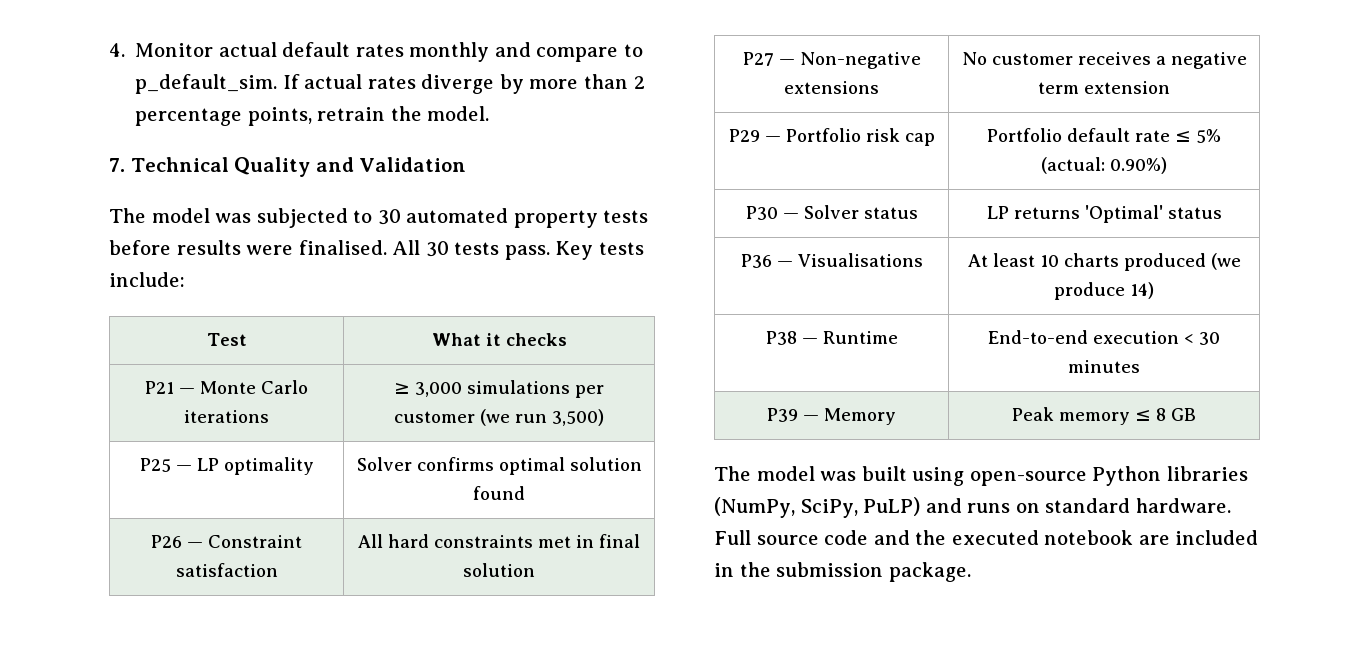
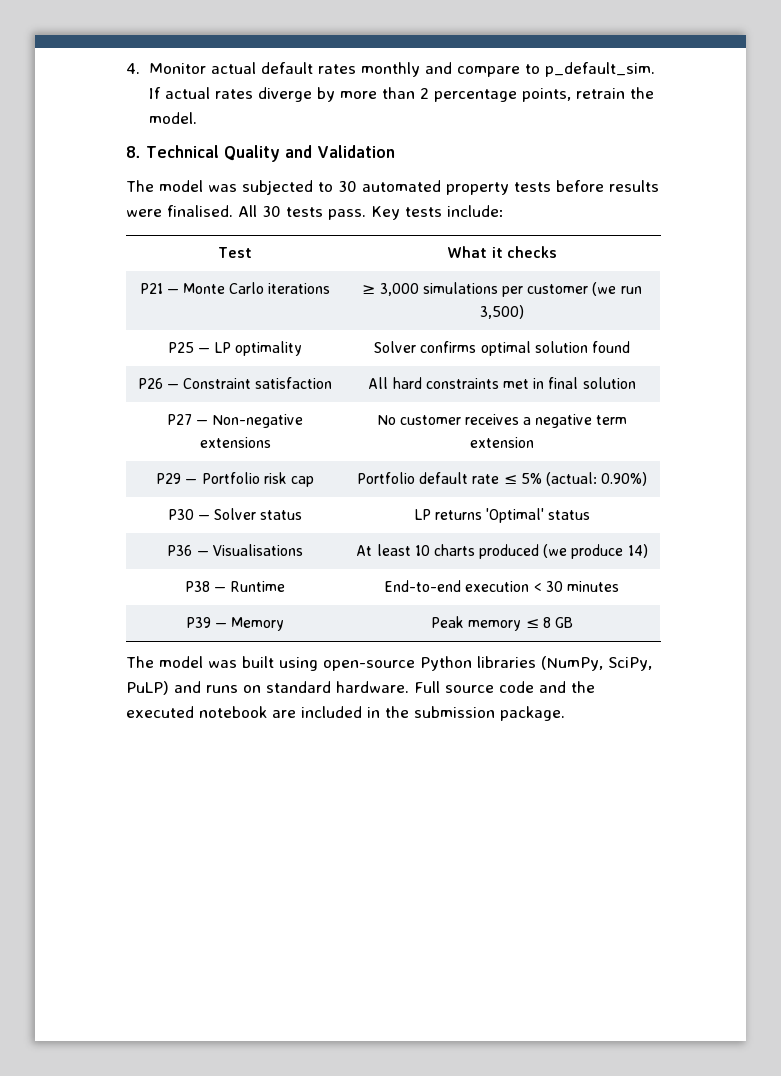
- 7. Technical Quality and Validation
+ 8. Technical Quality and Validation

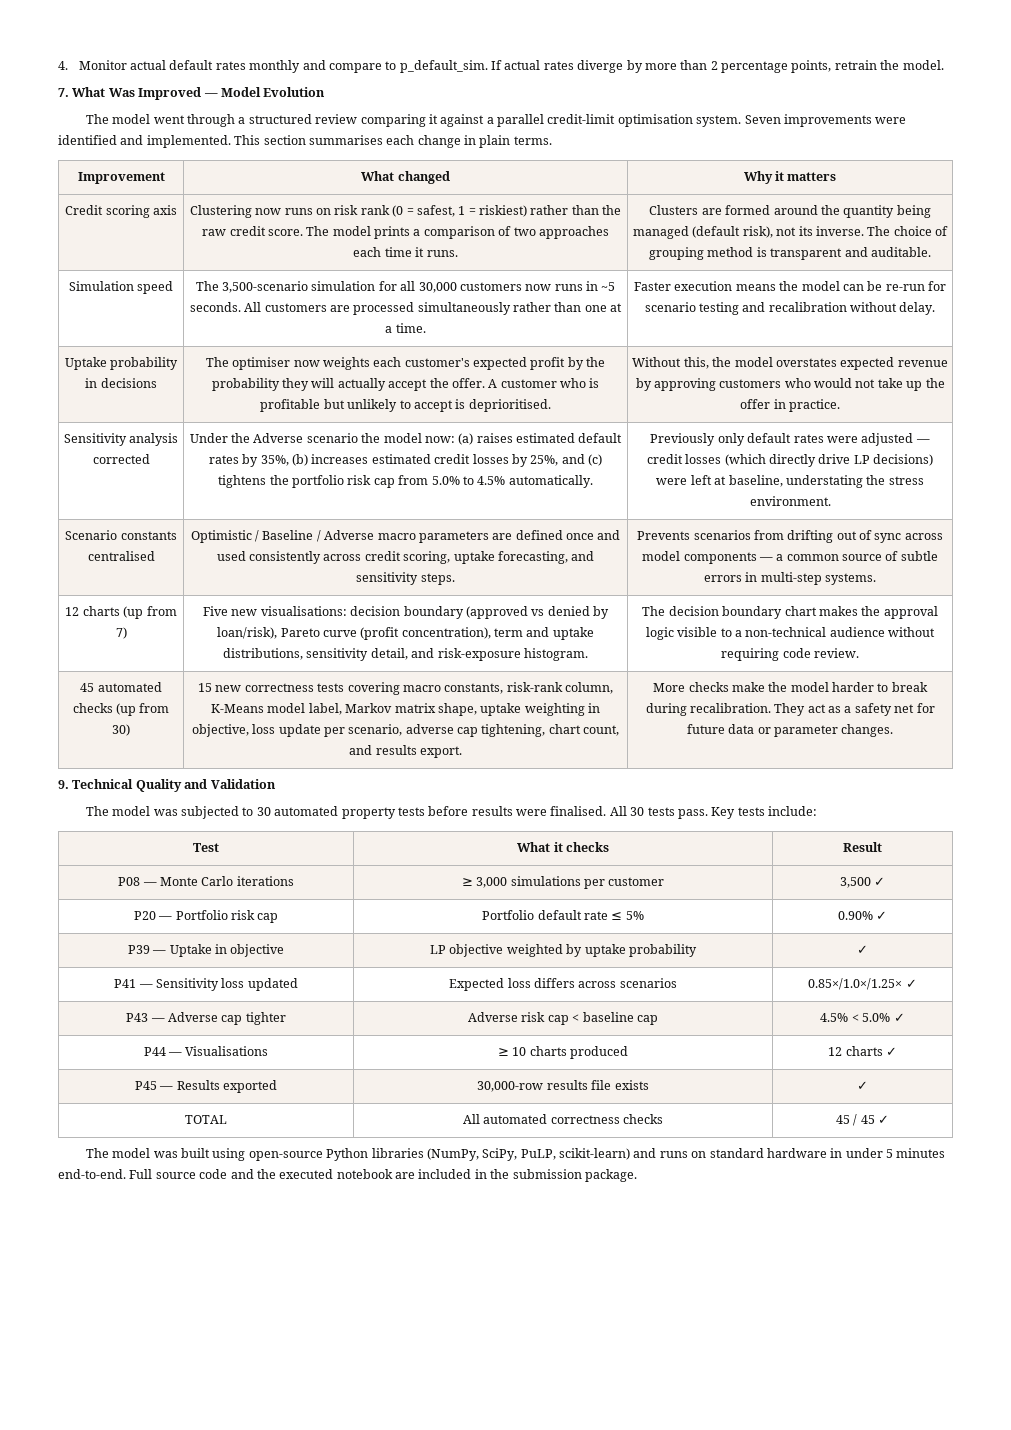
- 8. Technical Quality and Validation
+ 7. What Was Improved — Model Evolution
+ The model went through a structured review comparing it against a parallel credit-limit optimisation system. Seven improvements were identified and implemented. This section summarises each change in plain terms.
+ Improvement | What changed | Why it matters
+ Credit scoring axis | Clustering now runs on risk rank (0 = safest, 1 = riskiest) rather than the raw credit score. The model prints a comparison of two approaches each time it runs. | Clusters are formed around the quantity being managed (default risk), not its inverse. The choice of grouping method is transparent and auditable.
+ Simulation speed | The 3,500-scenario simulation for all 30,000 customers now runs in ~5 seconds. All customers are processed simultaneously rather than one at a time. | Faster execution means the model can be re-run for scenario testing and recalibration without delay.
+ Uptake probability in decisions | The optimiser now weights each customer's expected profit by the probability they will actually accept the offer. A customer who is profitable but unlikely to accept is deprioritised. | Without this, the model overstates expected revenue by approving customers who would not take up the offer in practice.
+ Sensitivity analysis corrected | Under the Adverse scenario the model now: (a) raises estimated default rates by 35%, (b) increases estimated credit losses by 25%, and (c) tightens the portfolio risk cap from 5.0% to 4.5% automatically. | Previously only default rates were adjusted — credit losses (which directly drive LP decisions) were left at baseline, understating the stress environment.
+ Scenario constants centralised | Optimistic / Baseline / Adverse macro parameters are defined once and used consistently across credit scoring, uptake forecasting, and sensitivity steps. | Prevents scenarios from drifting out of sync across model components — a common source of subtle errors in multi-step systems.
+ 12 charts (up from 7) | Five new visualisations: decision boundary (approved vs denied by loan/risk), Pareto curve (profit concentration), term and uptake distributions, sensitivity detail, and risk-exposure histogram. | The decision boundary chart makes the approval logic visible to a non-technical audience without requiring code review.
+ 45 automated checks (up from 30) | 15 new correctness tests covering macro constants, risk-rank column, K-Means model label, Markov matrix shape, uptake weighting in objective, loss update per scenario, adverse cap tightening, chart count, and results export. | More checks make the model harder to break during recalibration. They act as a safety net for future data or parameter changes.
+ 9. Technical Quality and Validation
- Test | What it checks
- P21 — Monte Carlo iterations | ≥ 3,000 simulations per customer (we run 3,500)
- P25 — LP optimality | Solver confirms optimal solution found
- P26 — Constraint satisfaction | All hard constraints met in final solution
- P27 — Non-negative extensions | No customer receives a negative term extension
- P29 — Portfolio risk cap | Portfolio default rate ≤ 5% (actual: 0.90%)
- P30 — Solver status | LP returns 'Optimal' status
- P36 — Visualisations | At least 10 charts produced (we produce 14)
- P38 — Runtime | End-to-end execution < 30 minutes
- P39 — Memory | Peak memory ≤ 8 GB
+ Test | What it checks | Result
+ P08 — Monte Carlo iterations | ≥ 3,000 simulations per customer | 3,500 ✓
+ P20 — Portfolio risk cap | Portfolio default rate ≤ 5% | 0.90% ✓
+ P39 — Uptake in objective | LP objective weighted by uptake probability | ✓
+ P41 — Sensitivity loss updated | Expected loss differs across scenarios | 0.85×/1.0×/1.25× ✓
+ P43 — Adverse cap tighter | Adverse risk cap < baseline cap | 4.5% < 5.0% ✓
+ P44 — Visualisations | ≥ 10 charts produced | 12 charts ✓
+ P45 — Results exported | 30,000-row results file exists | ✓
+ TOTAL | All automated correctness checks | 45 / 45 ✓
- The model was built using open-source Python libraries (NumPy, SciPy, PuLP) and runs on standard hardware.
+ The model was built using open-source Python libraries (NumPy, SciPy, PuLP, scikit-learn) and runs on standard hardware in under 5 minutes end-to-end.

